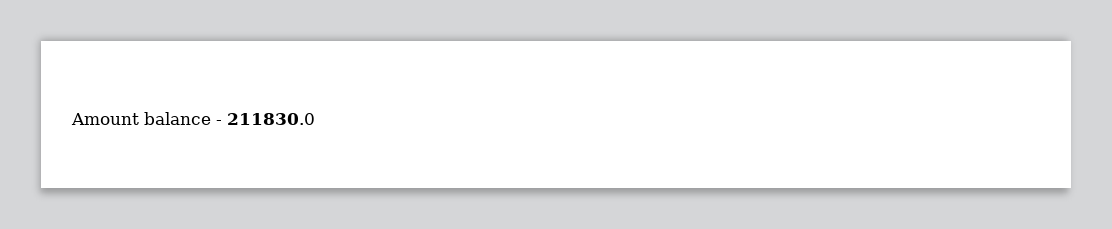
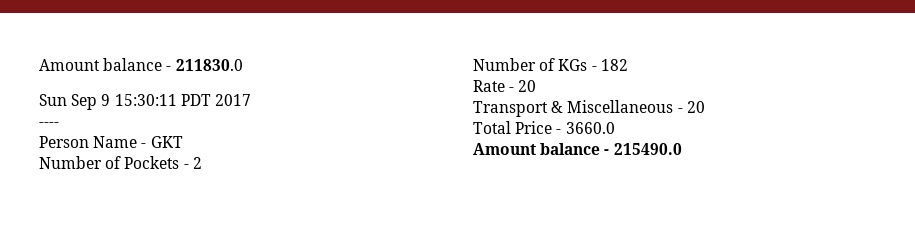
+ Sun Sep 9 15:30:11 PDT 2017
+ ----
+ Person Name - GKT
+ Number of Pockets - 2
+ Number of KGs - 182
+ Rate - 20
+ Transport & Miscellaneous - 20
+ Total Price - 3660.0
+ Amount balance - 215490.0

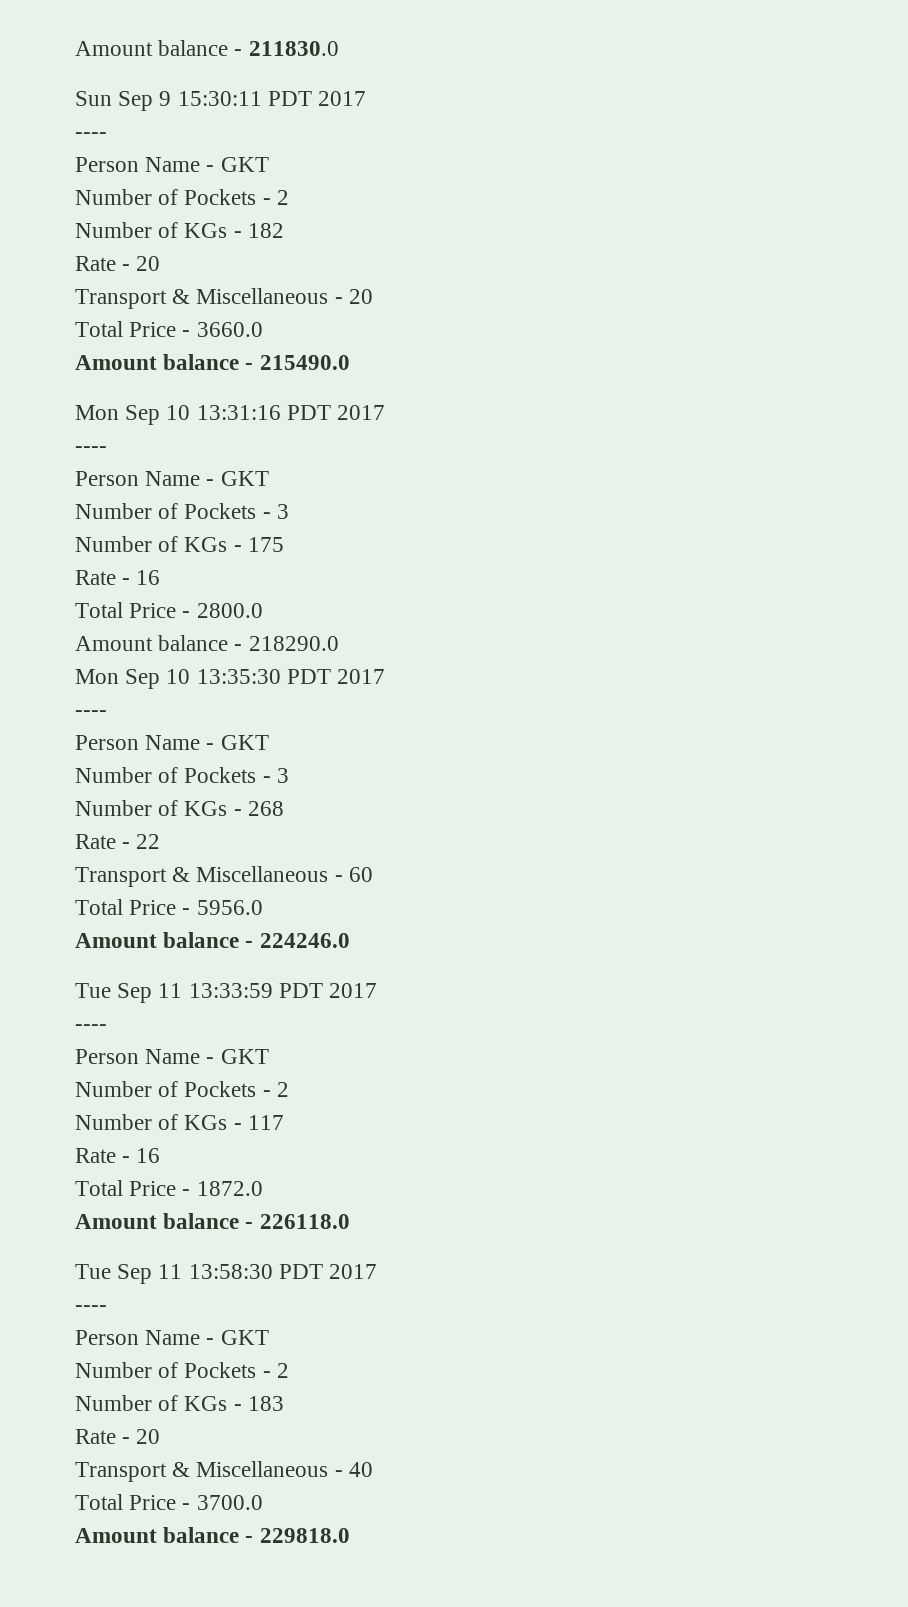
+ Mon Sep 10 13:31:16 PDT 2017
+ ----
+ Person Name - GKT
+ Number of Pockets - 3
+ Number of KGs - 175
+ Rate - 16
+ Total Price - 2800.0
+ Amount balance - 218290.0
+ Mon Sep 10 13:35:30 PDT 2017
+ ----
+ Person Name - GKT
+ Number of Pockets - 3
+ Number of KGs - 268
+ Rate - 22
+ Transport & Miscellaneous - 60
+ Total Price - 5956.0
+ Amount balance - 224246.0
+ Tue Sep 11 13:33:59 PDT 2017
+ ----
+ Person Name - GKT
+ Number of Pockets - 2
+ Number of KGs - 117
+ Rate - 16
+ Total Price - 1872.0
+ Amount balance - 226118.0
+ Tue Sep 11 13:58:30 PDT 2017
+ ----
+ Person Name - GKT
+ Number of Pockets - 2
+ Number of KGs - 183
+ Rate - 20
+ Transport & Miscellaneous - 40
+ Total Price - 3700.0
+ Amount balance - 229818.0

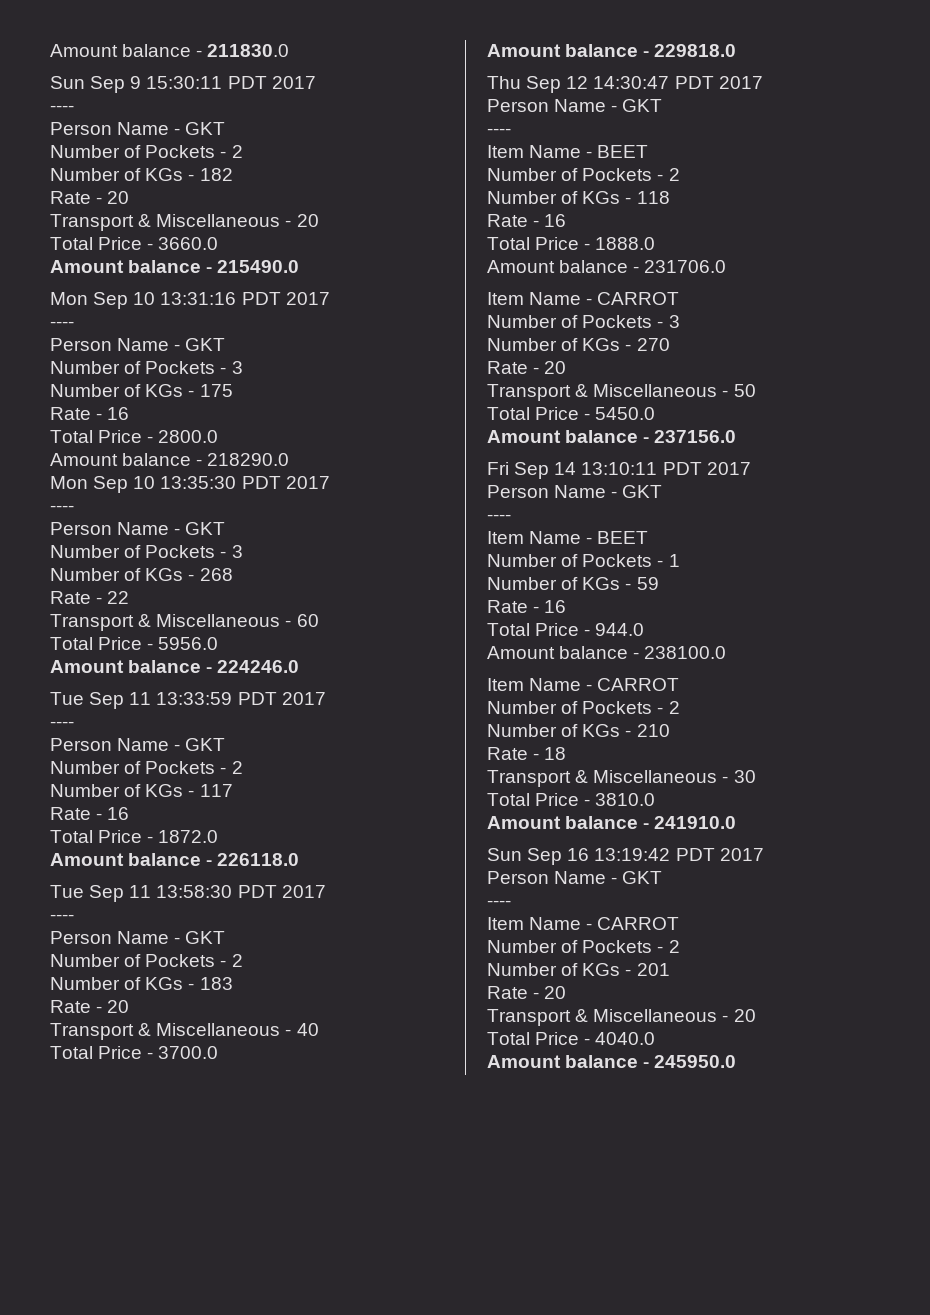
+ Thu Sep 12 14:30:47 PDT 2017
+ Person Name - GKT
+ ----
+ Item Name - BEET
+ Number of Pockets - 2
+ Number of KGs - 118
+ Rate - 16
+ Total Price - 1888.0
+ Amount balance - 231706.0
+ Item Name - CARROT
+ Number of Pockets - 3
+ Number of KGs - 270
+ Rate - 20
+ Transport & Miscellaneous - 50
+ Total Price - 5450.0
+ Amount balance - 237156.0
+ Fri Sep 14 13:10:11 PDT 2017
+ Person Name - GKT
+ ----
+ Item Name - BEET
+ Number of Pockets - 1
+ Number of KGs - 59
+ Rate - 16
+ Total Price - 944.0
+ Amount balance - 238100.0
+ Item Name - CARROT
+ Number of Pockets - 2
+ Number of KGs - 210
+ Rate - 18
+ Transport & Miscellaneous - 30
+ Total Price - 3810.0
+ Amount balance - 241910.0
+ Sun Sep 16 13:19:42 PDT 2017
+ Person Name - GKT
+ ----
+ Item Name - CARROT
+ Number of Pockets - 2
+ Number of KGs - 201
+ Rate - 20
+ Transport & Miscellaneous - 20
+ Total Price - 4040.0
+ Amount balance - 245950.0

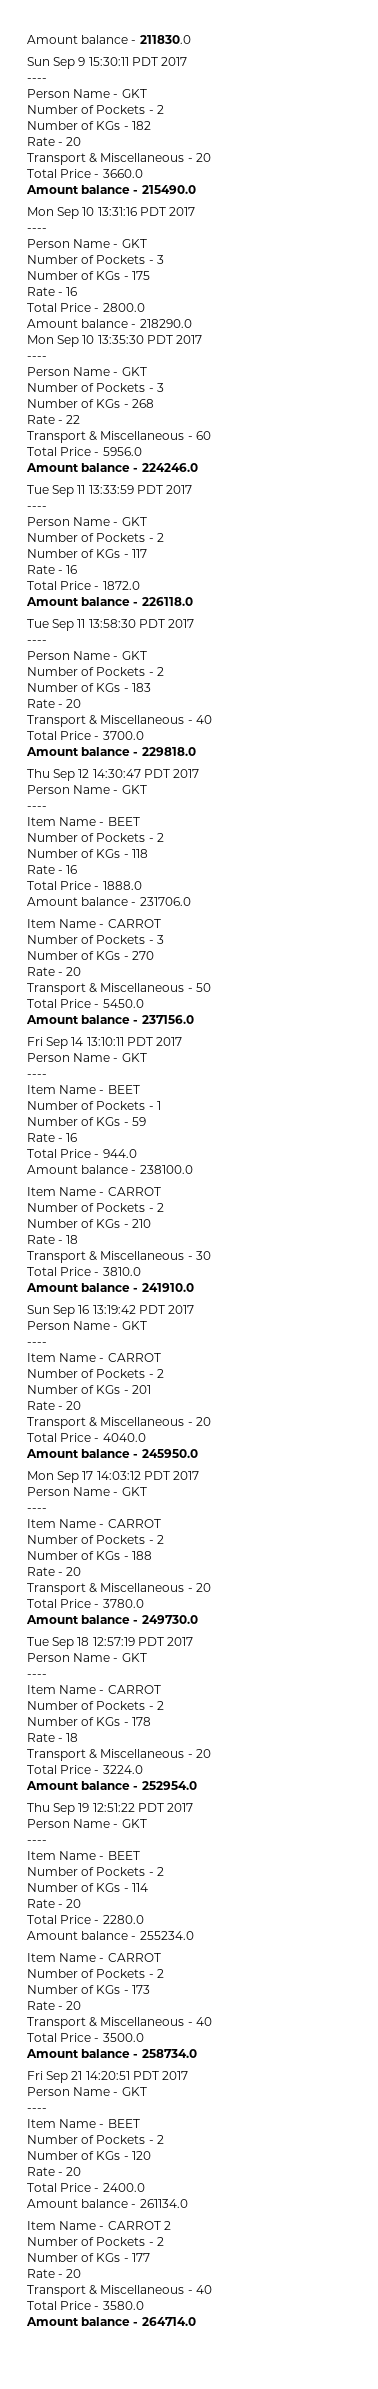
+ Mon Sep 17 14:03:12 PDT 2017
+ Person Name - GKT
+ ----
+ Item Name - CARROT
+ Number of Pockets - 2
+ Number of KGs - 188
+ Rate - 20
+ Transport & Miscellaneous - 20
+ Total Price - 3780.0
+ Amount balance - 249730.0
+ Tue Sep 18 12:57:19 PDT 2017
+ Person Name - GKT
+ ----
+ Item Name - CARROT
+ Number of Pockets - 2
+ Number of KGs - 178
+ Rate - 18
+ Transport & Miscellaneous - 20
+ Total Price - 3224.0
+ Amount balance - 252954.0
+ Thu Sep 19 12:51:22 PDT 2017
+ Person Name - GKT
+ ----
+ Item Name - BEET
+ Number of Pockets - 2
+ Number of KGs - 114
+ Rate - 20
+ Total Price - 2280.0
+ Amount balance - 255234.0
+ Item Name - CARROT
+ Number of Pockets - 2
+ Number of KGs - 173
+ Rate - 20
+ Transport & Miscellaneous - 40
+ Total Price - 3500.0
+ Amount balance - 258734.0
+ Fri Sep 21 14:20:51 PDT 2017
+ Person Name - GKT
+ ----
+ Item Name - BEET
+ Number of Pockets - 2
+ Number of KGs - 120
+ Rate - 20
+ Total Price - 2400.0
+ Amount balance - 261134.0
+ Item Name - CARROT 2
+ Number of Pockets - 2
+ Number of KGs - 177
+ Rate - 20
+ Transport & Miscellaneous - 40
+ Total Price - 3580.0
+ Amount balance - 264714.0

